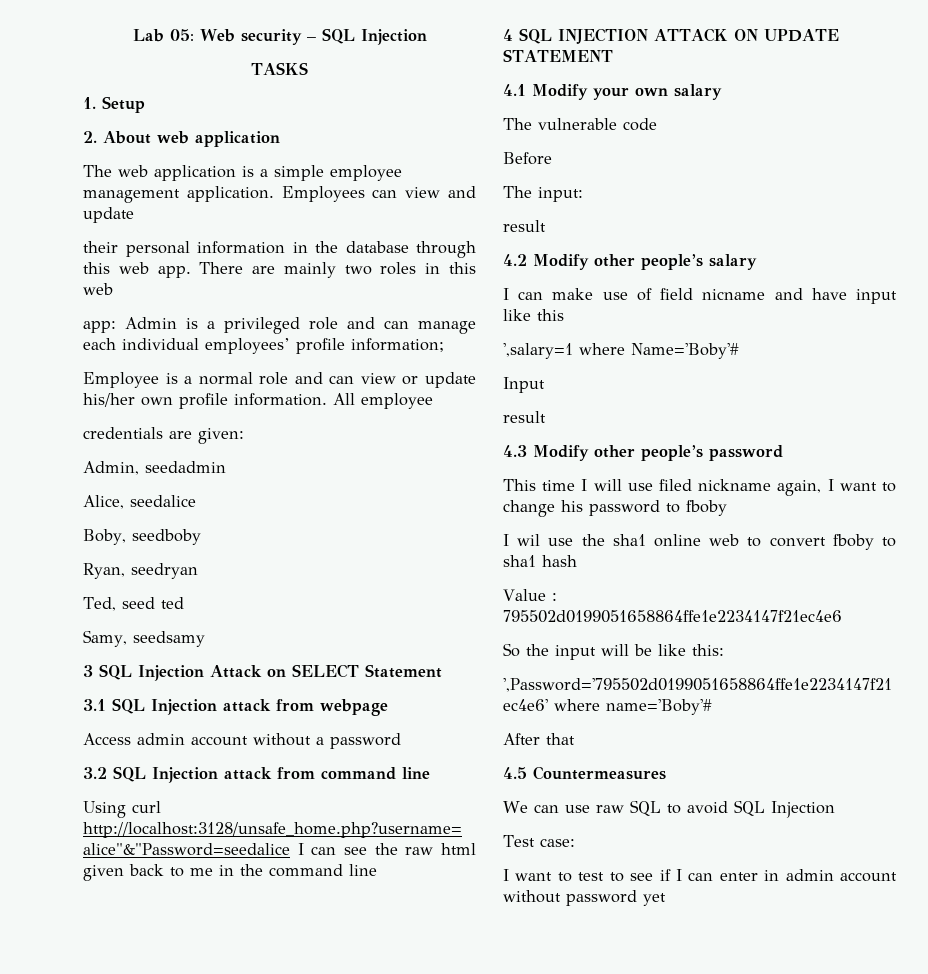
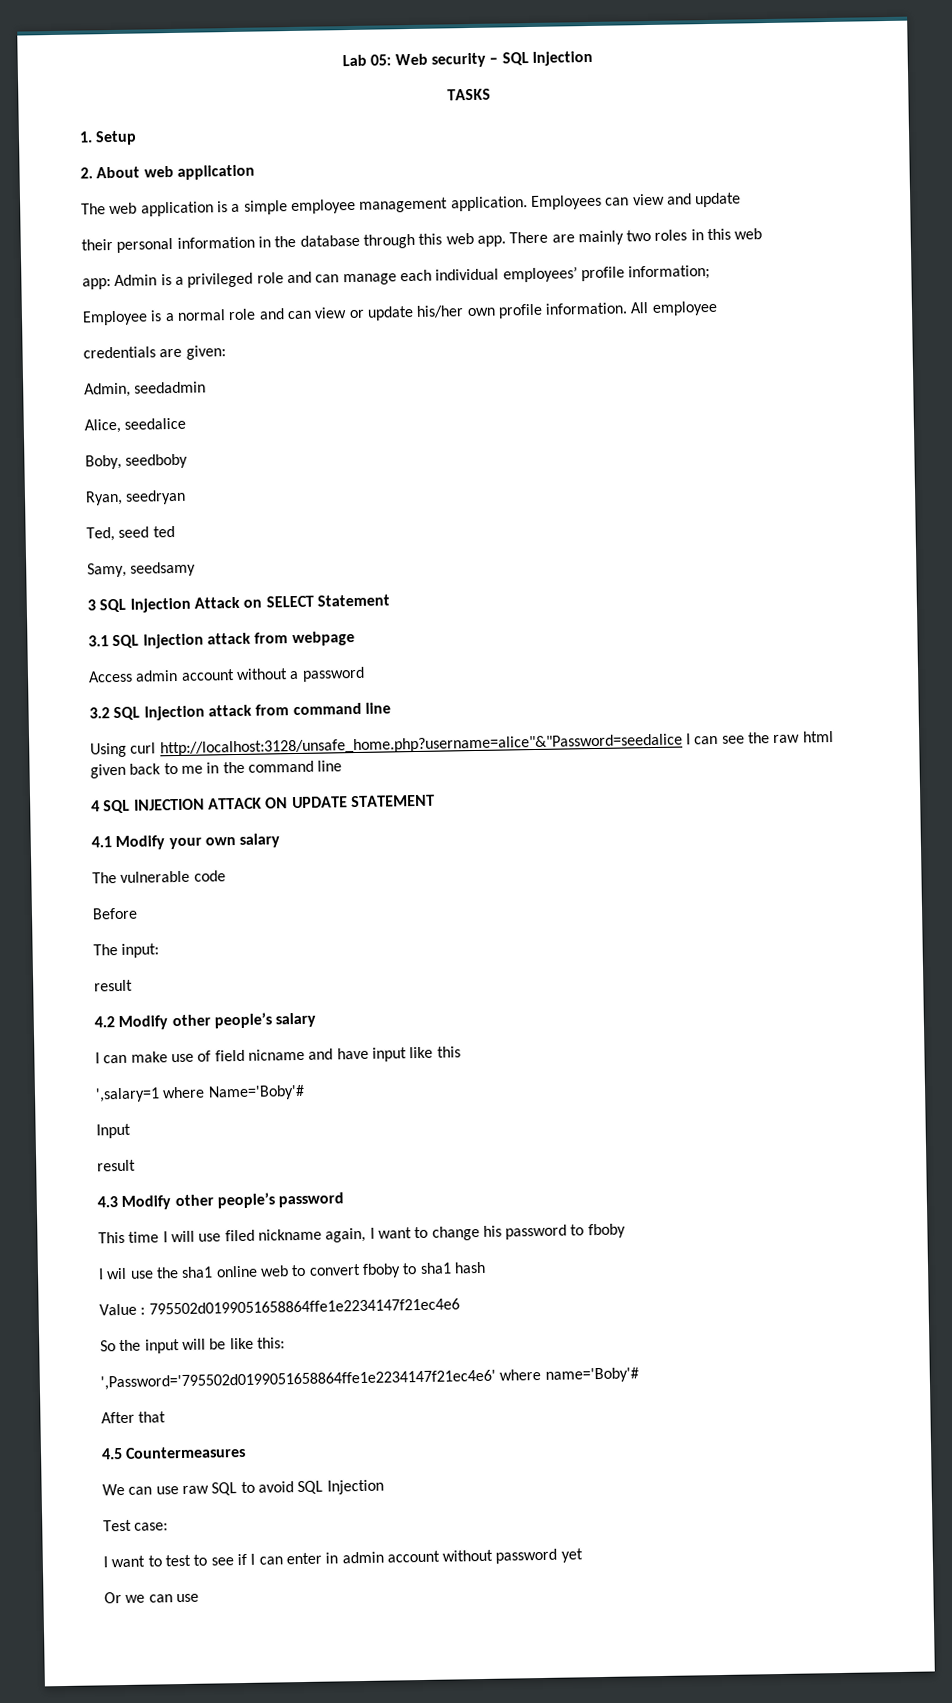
+ Or we can use

